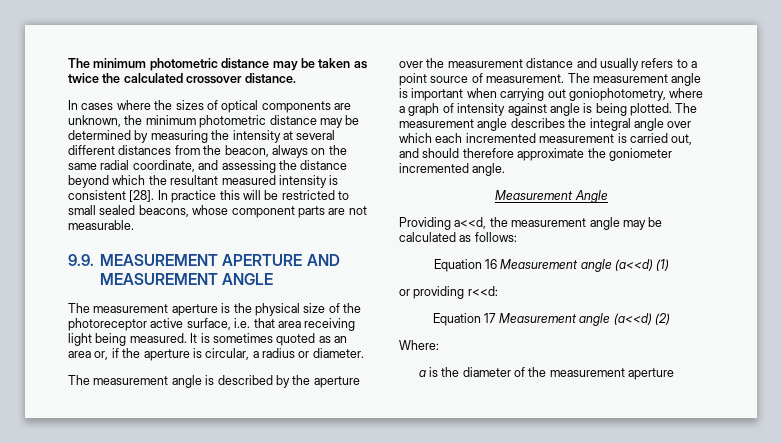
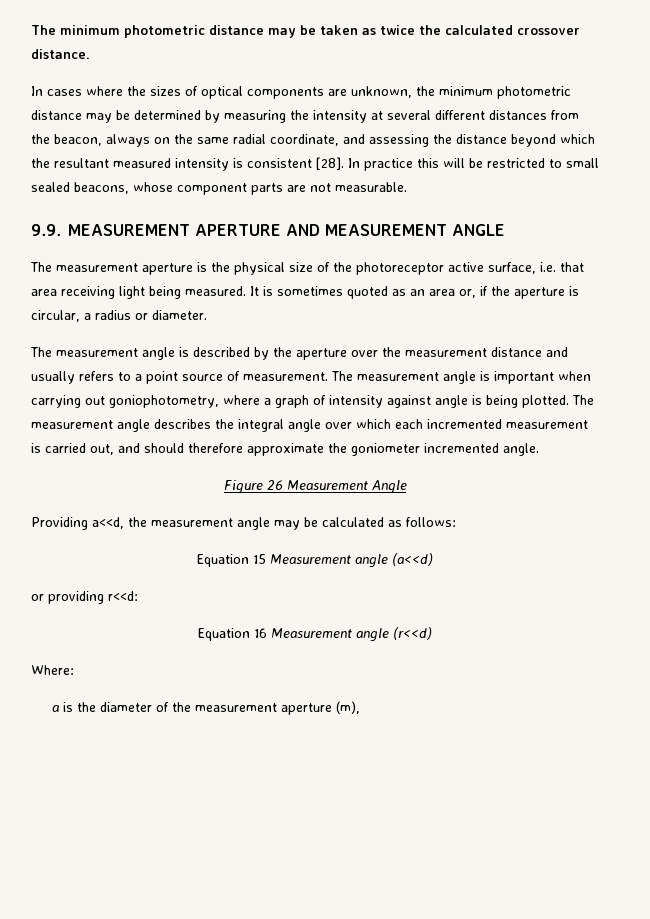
- Measurement Angle
+ Figure 26 Measurement Angle
- Equation 16 Measurement angle (a<<d) (1)
+ Equation 15 Measurement angle (a<<d)
- Equation 17 Measurement angle (a<<d) (2)
+ Equation 16 Measurement angle (r<<d)
- a is the diameter of the measurement aperture
+ a is the diameter of the measurement aperture (m),

